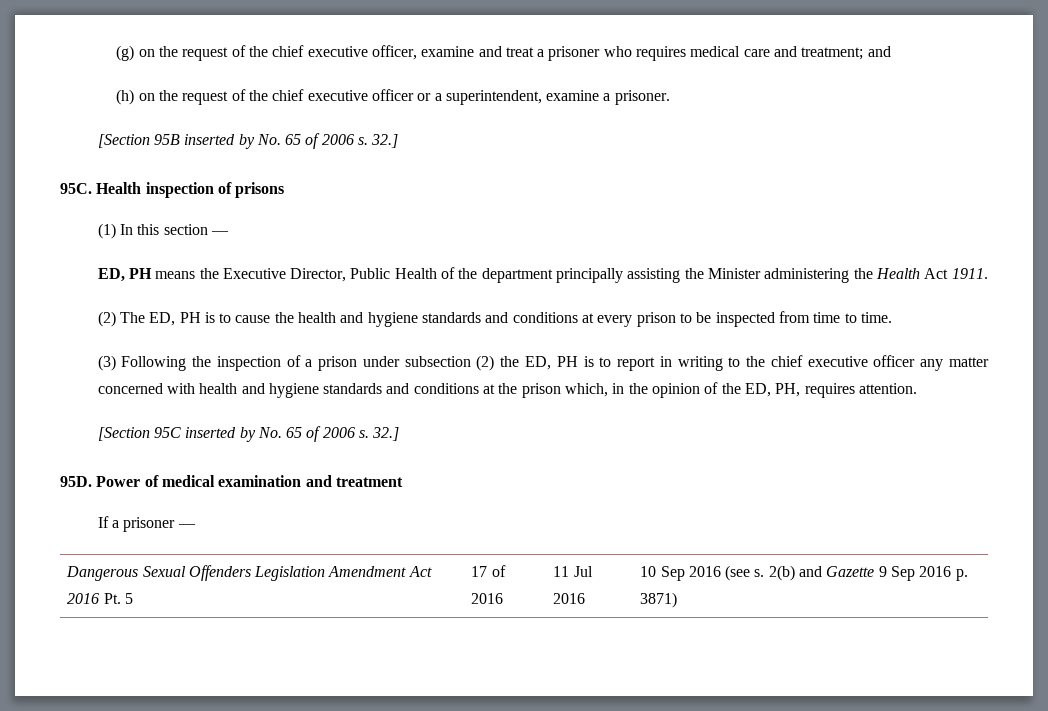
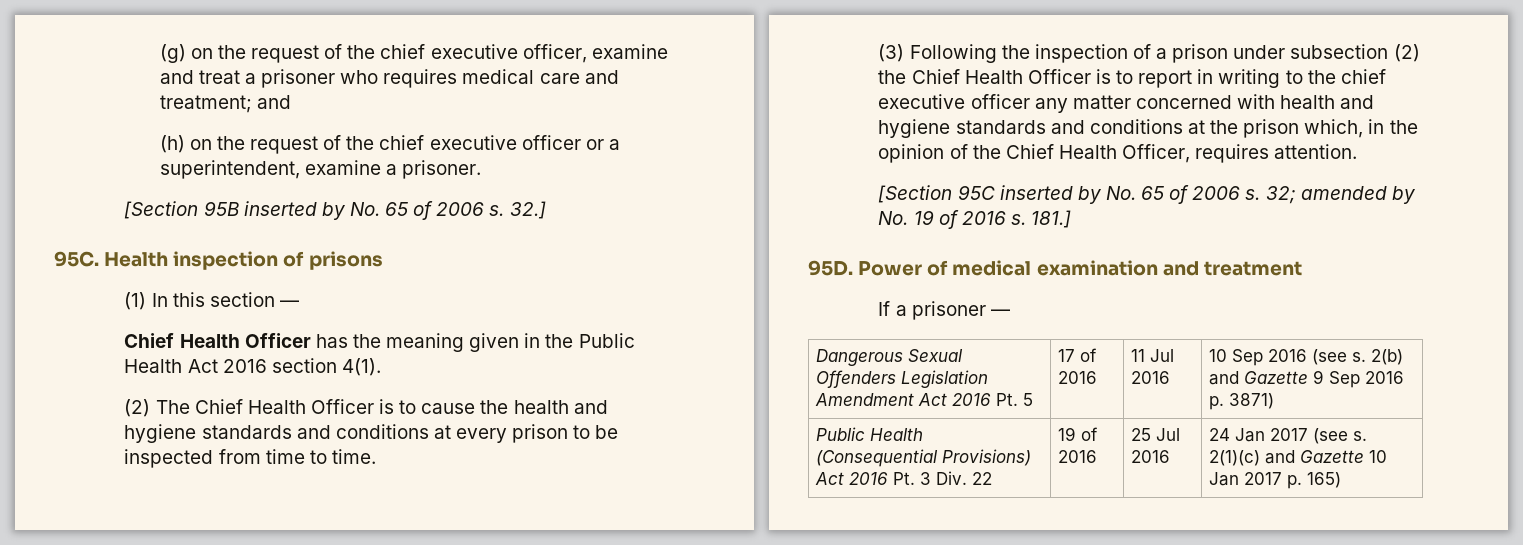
- ED, PH means the Executive Director, Public Health of the department principally assisting the Minister administering the Health Act 1911.
+ Chief Health Officer has the meaning given in the Public Health Act 2016 section 4(1).
- (2) The ED, PH is to cause the health and hygiene standards and conditions at every prison to be inspected from time to time.
+ (2) The Chief Health Officer is to cause the health and hygiene standards and conditions at every prison to be inspected from time to time.
- (3) Following the inspection of a prison under subsection (2) the ED, PH is to report in writing to the chief executive officer any matter concerned with health and hygiene standards and conditions at the prison which, in the opinion of the ED, PH, requires attention.
+ (3) Following the inspection of a prison under subsection (2) the Chief Health Officer is to report in writing to the chief executive officer any matter concerned with health and hygiene standards and conditions at the prison which, in the opinion of the Chief Health Officer, requires attention.
- [Section 95C inserted by No. 65 of 2006 s. 32.]
+ [Section 95C inserted by No. 65 of 2006 s. 32; amended by No. 19 of 2016 s. 181.]
+ Public Health (Consequential Provisions) Act 2016 Pt. 3 Div. 22 | 19 of 2016 | 25 Jul 2016 | 24 Jan 2017 (see s. 2(1)(c) and Gazette 10 Jan 2017 p. 165)

